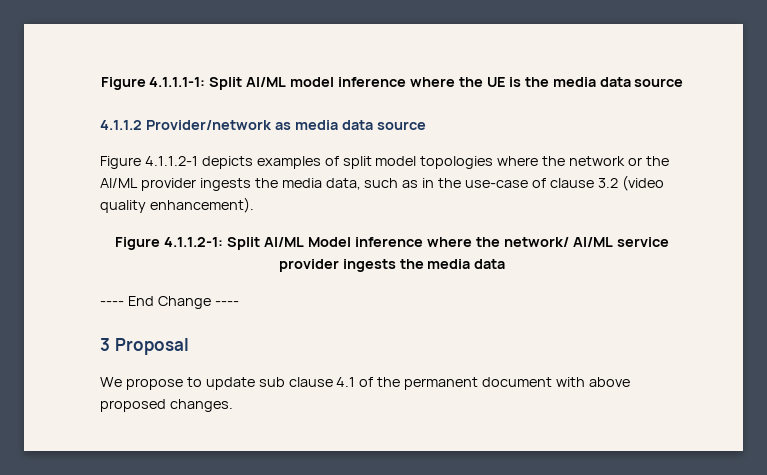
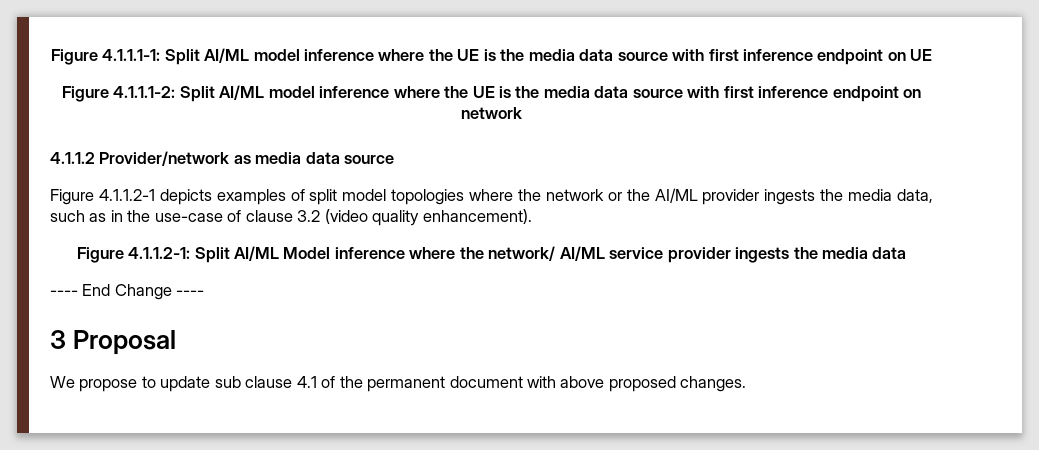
- Figure 4.1.1.1-1: Split AI/ML model inference where the UE is the media data source
+ Figure 4.1.1.1-1: Split AI/ML model inference where the UE is the media data source with first inference endpoint on UE
+ Figure 4.1.1.1-2: Split AI/ML model inference where the UE is the media data source with first inference endpoint on network

